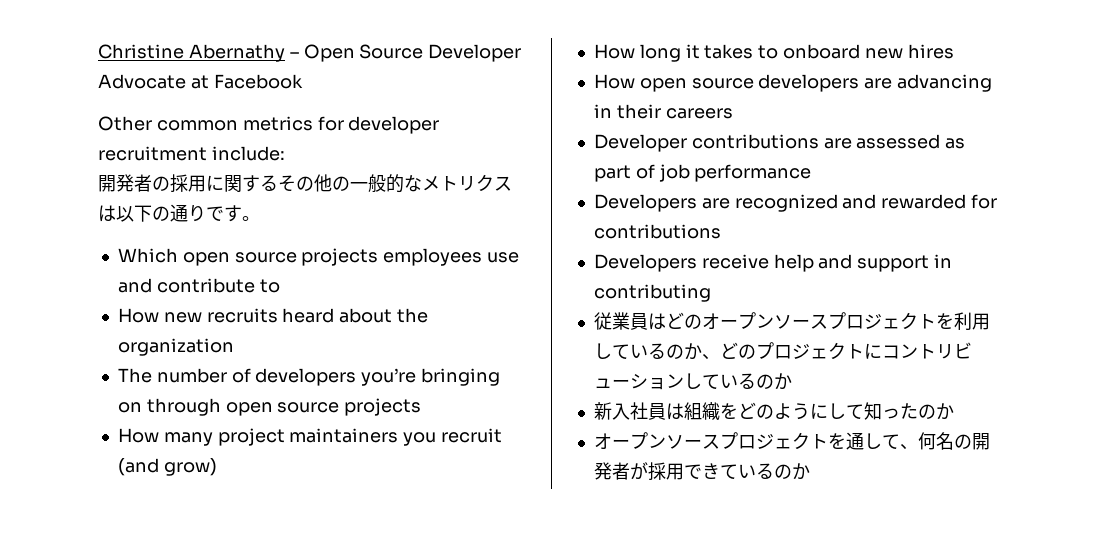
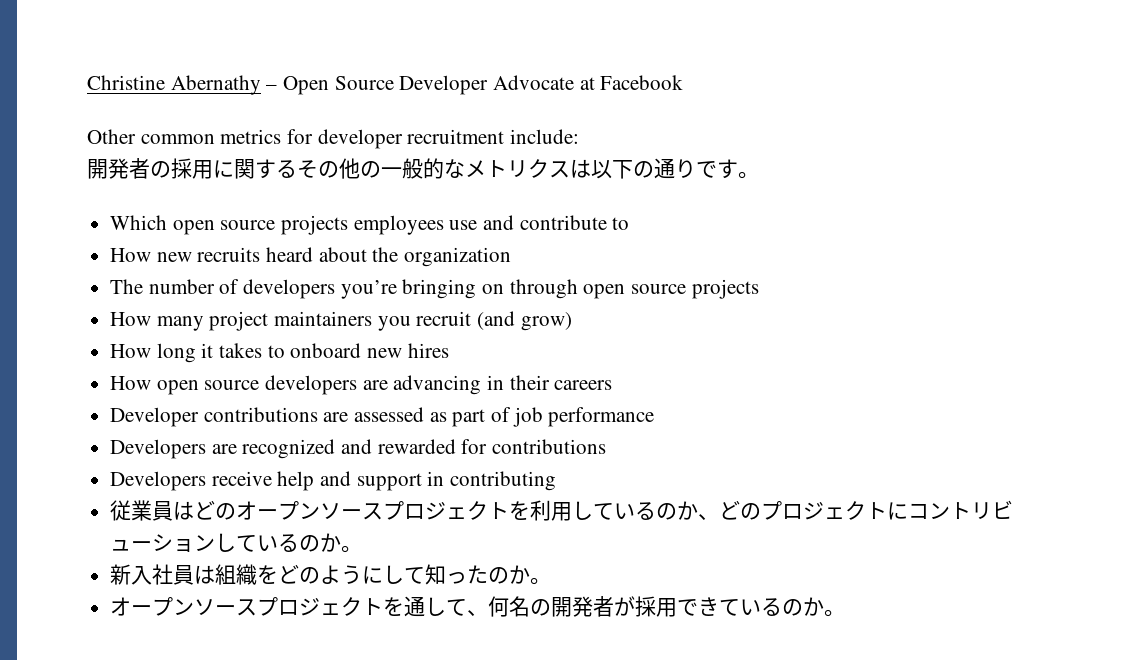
- 従業員はどのオープンソースプロジェクトを利用しているのか、どのプロジェクトにコントリビューションしているのか
+ 従業員はどのオープンソースプロジェクトを利用しているのか、どのプロジェクトにコントリビューションしているのか。
- 新入社員は組織をどのようにして知ったのか
+ 新入社員は組織をどのようにして知ったのか。
- オープンソースプロジェクトを通して、何名の開発者が採用できているのか
+ オープンソースプロジェクトを通して、何名の開発者が採用できているのか。

